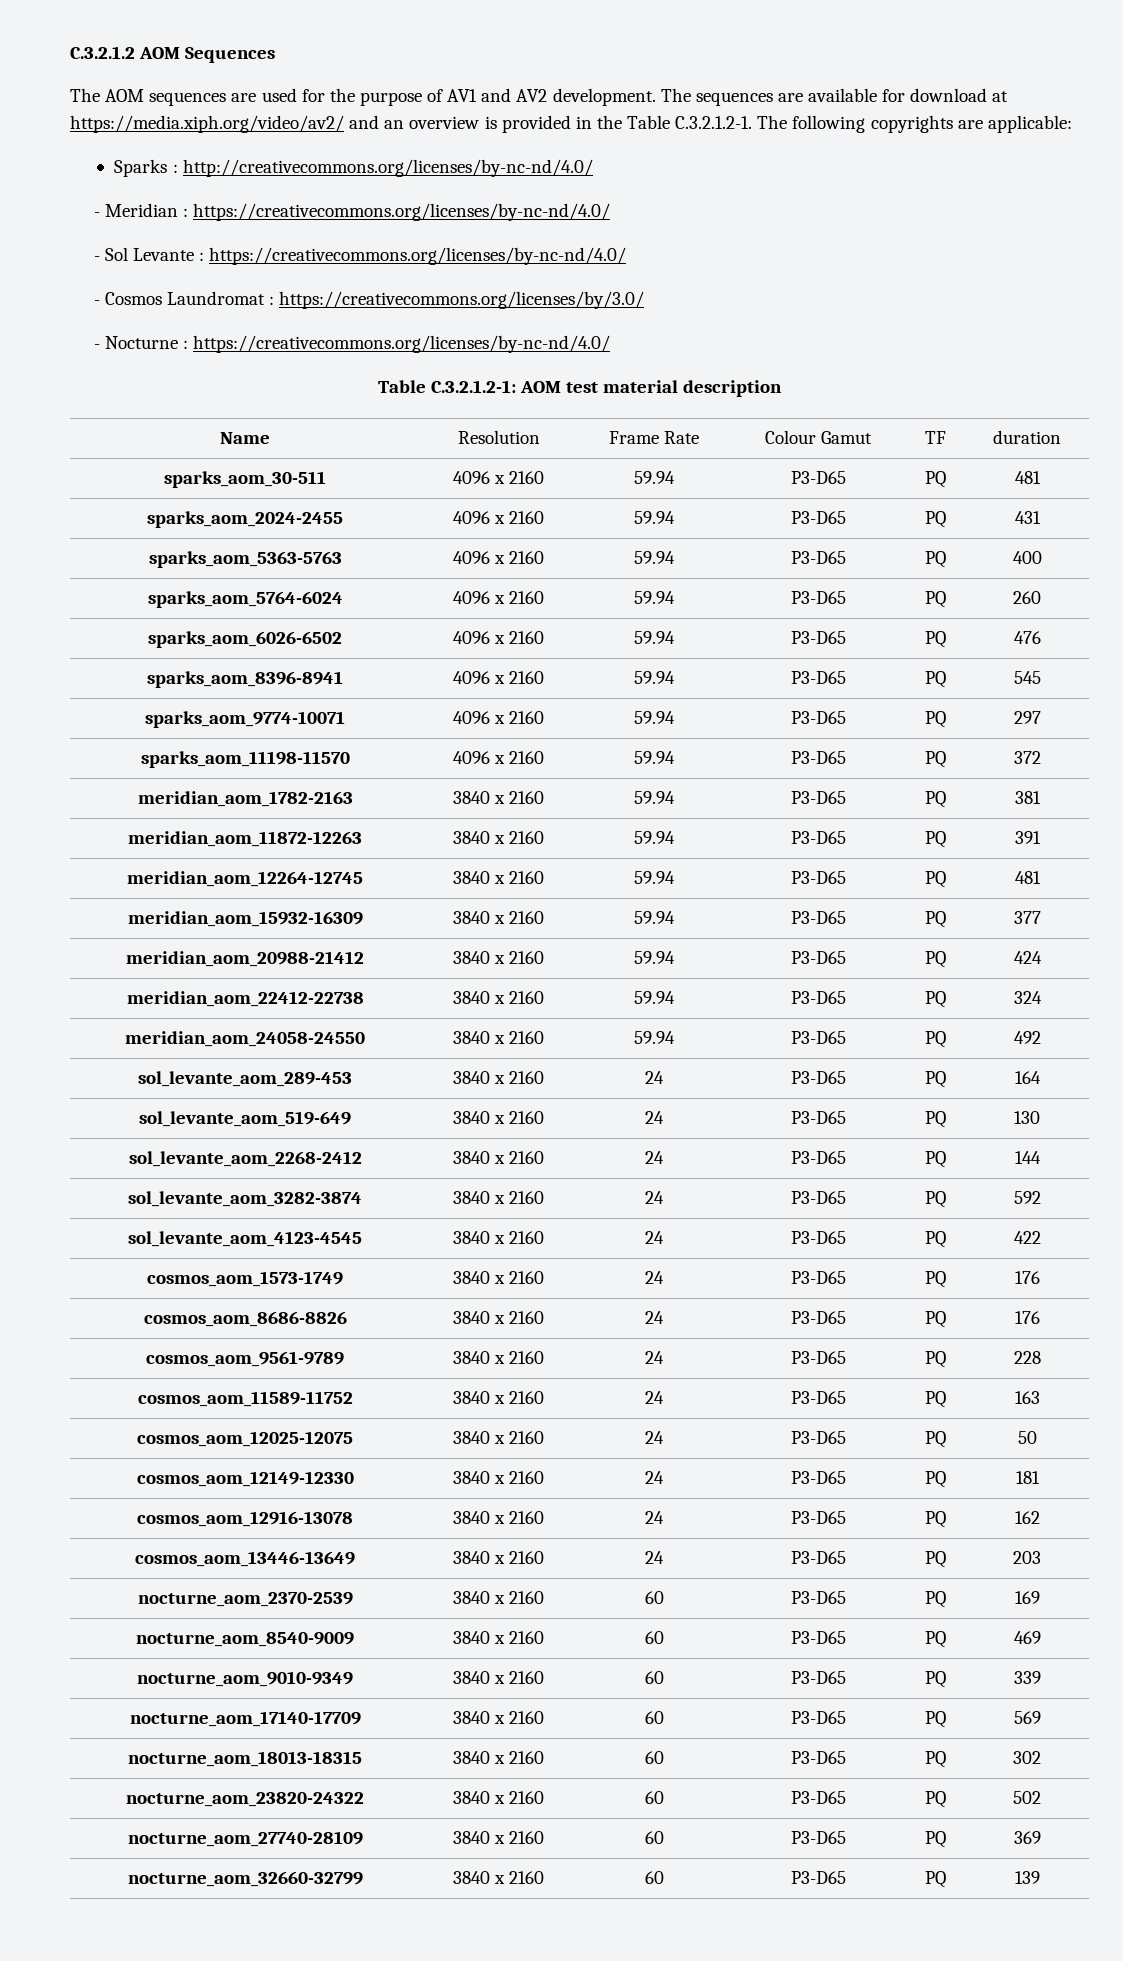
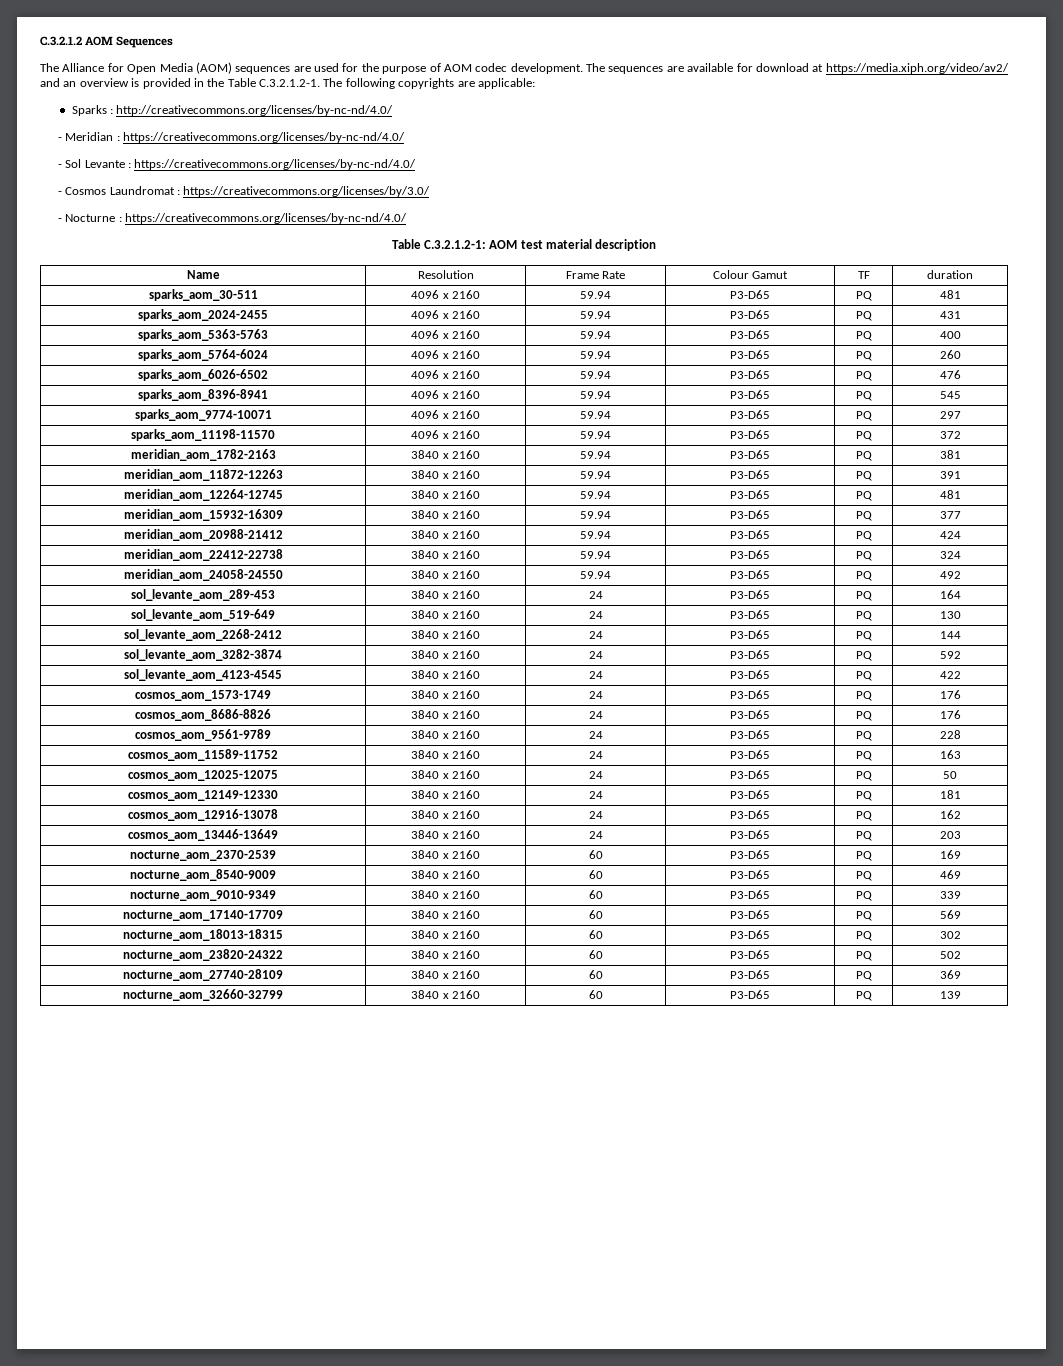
- The AOM sequences are used for the purpose of AV1 and AV2 development.
+ The Alliance for Open Media (AOM) sequences are used for the purpose of AOM codec development.

